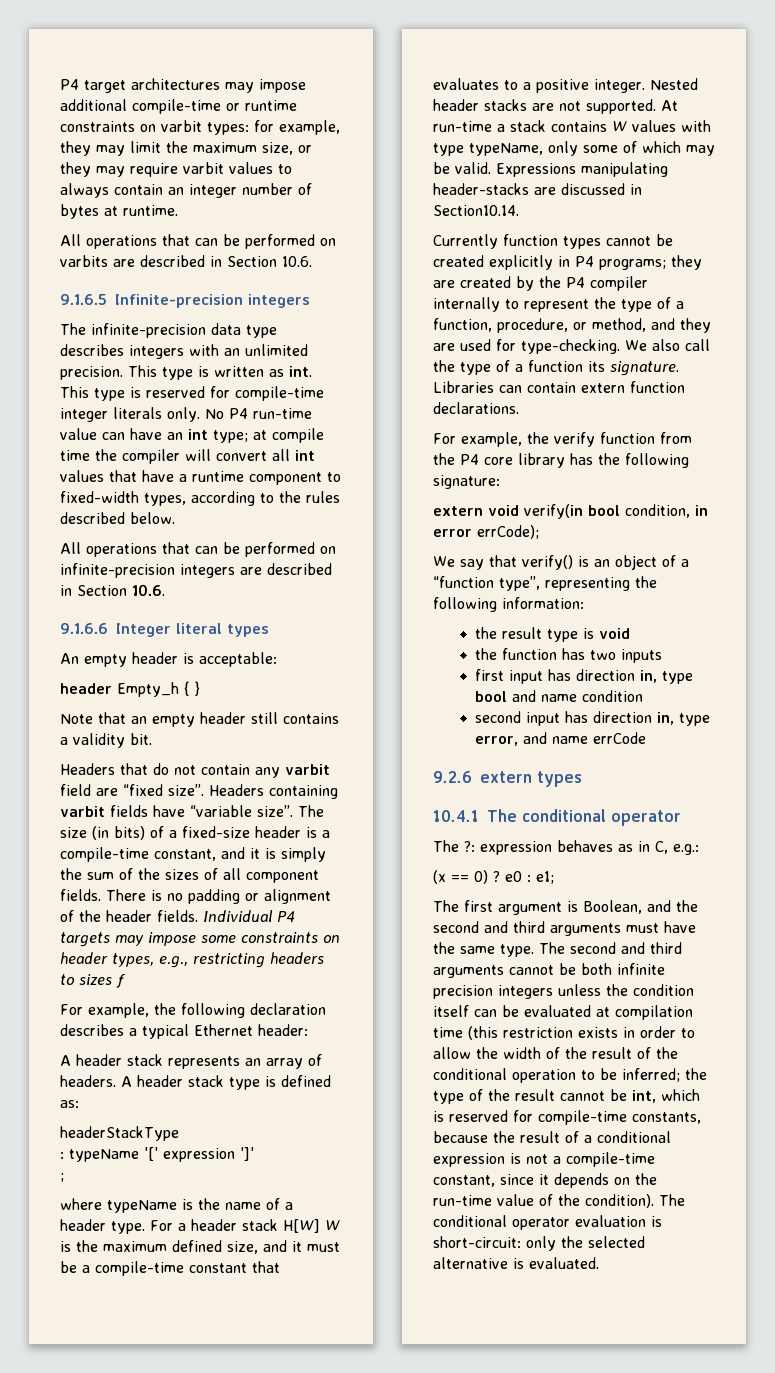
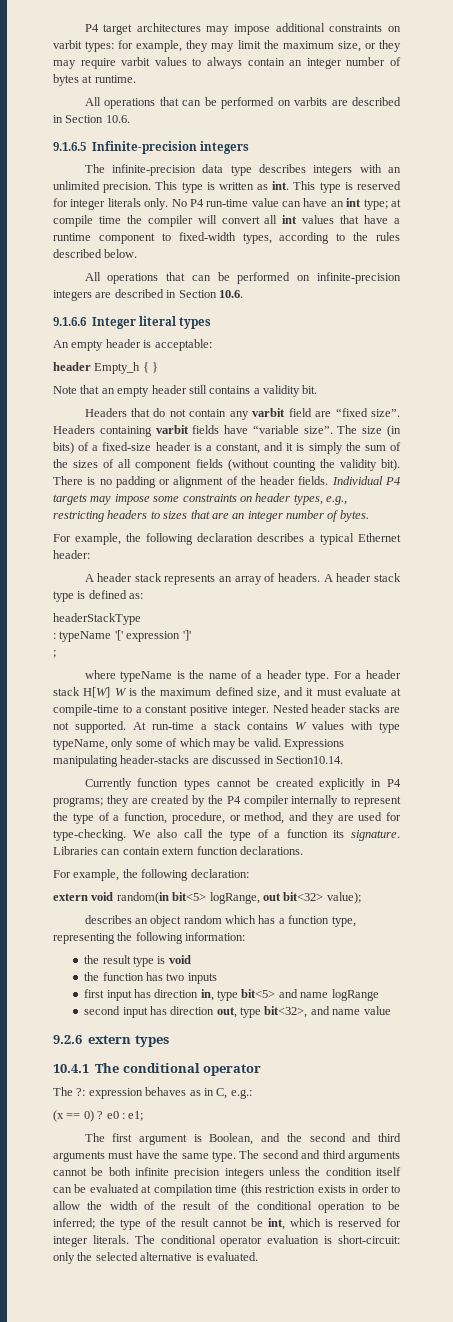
- P4 target architectures may impose additional compile-time or runtime constraints on varbit types: for example, they may limit the maximum size, or they may require varbit values to always contain an integer number of bytes at runtime.
+ P4 target architectures may impose additional constraints on varbit types: for example, they may limit the maximum size, or they may require varbit values to always contain an integer number of bytes at runtime.
- This type is reserved for compile-time integer literals only.
+ This type is reserved for integer literals only.
- The size (in bits) of a fixed-size header is a compile-time constant, and it is simply the sum of the sizes of all component fields.
+ The size (in bits) of a fixed-size header is a constant, and it is simply the sum of the sizes of all component fields (without counting the validity bit).
- Individual P4 targets may impose some constraints on header types, e.g., restricting headers to sizes ƒ
+ Individual P4 targets may impose some constraints on header types, e.g., restricting headers to sizes that are an integer number of bytes.
- For a header stack H[W] W is the maximum defined size, and it must be a compile-time constant that evaluates to a positive integer.
+ For a header stack H[W] W is the maximum defined size, and it must evaluate at compile-time to a constant positive integer.
- For example, the verify function from the P4 core library has the following signature:
- extern void verify(in bool condition, in error errCode);
- We say that verify() is an object of a “function type”, representing the following information:
+ For example, the following declaration:
+ extern void random(in bit<5> logRange, out bit<32> value);
+ describes an object random which has a function type, representing the following information:
- first input has direction in, type bool and name condition
+ first input has direction in, type bit<5> and name logRange
- second input has direction in, type error, and name errCode
+ second input has direction out, type bit<32>, and name value
- The second and third arguments cannot be both infinite precision integers unless the condition itself can be evaluated at compilation time (this restriction exists in order to allow the width of the result of the conditional operation to be inferred; the type of the result cannot be int, which is reserved for compile-time constants, because the result of a conditional expression is not a compile-time constant, since it depends on the run-time value of the condition).
+ The second and third arguments cannot be both infinite precision integers unless the condition itself can be evaluated at compilation time (this restriction exists in order to allow the width of the result of the conditional operation to be inferred; the type of the result cannot be int, which is reserved for integer literals.

